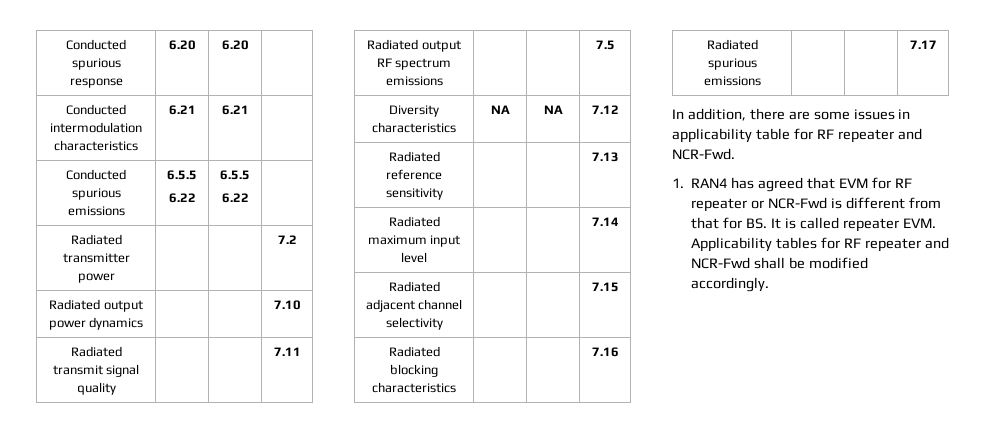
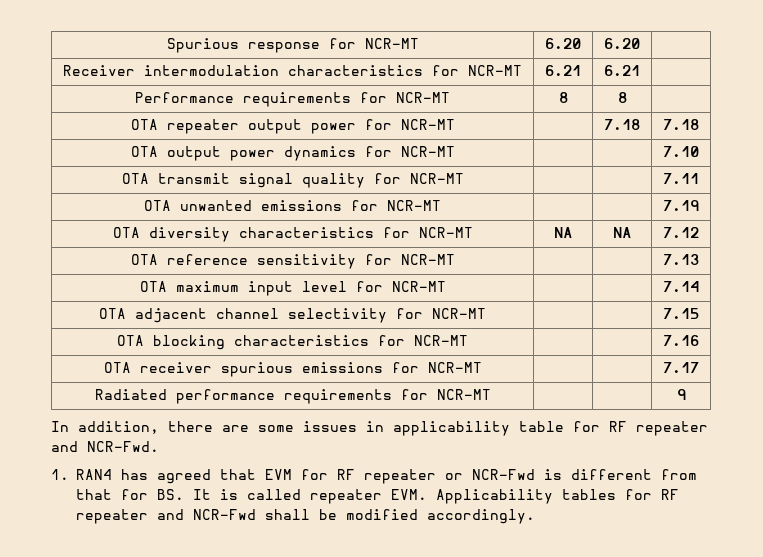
- Conducted spurious response | 6.20 | 6.20 |
+ Spurious response for NCR-MT | 6.20 | 6.20 |
- Conducted intermodulation characteristics | 6.21 | 6.21 |
+ Receiver intermodulation characteristics for NCR-MT | 6.21 | 6.21 |
- Conducted spurious emissions | 6.5.5
- 6.22 | 6.5.5
- 6.22 |
- Radiated transmitter power | | | 7.2
- Radiated output power dynamics | | | 7.10
+ Performance requirements for NCR-MT | 8 | 8 |
+ OTA repeater output power for NCR-MT | | 7.18 | 7.18
+ OTA output power dynamics for NCR-MT | | | 7.10
- Radiated transmit signal quality | | | 7.11
+ OTA transmit signal quality for NCR-MT | | | 7.11
- Radiated output RF spectrum emissions | | | 7.5
- Diversity characteristics | NA | NA | 7.12
+ OTA unwanted emissions for NCR-MT | | | 7.19
+ OTA diversity characteristics for NCR-MT | NA | NA | 7.12
- Radiated reference sensitivity | | | 7.13
+ OTA reference sensitivity for NCR-MT | | | 7.13
- Radiated maximum input level | | | 7.14
+ OTA maximum input level for NCR-MT | | | 7.14
- Radiated adjacent channel selectivity | | | 7.15
+ OTA adjacent channel selectivity for NCR-MT | | | 7.15
- Radiated blocking characteristics | | | 7.16
+ OTA blocking characteristics for NCR-MT | | | 7.16
- Radiated spurious emissions | | | 7.17
+ OTA receiver spurious emissions for NCR-MT | | | 7.17
+ Radiated performance requirements for NCR-MT | | | 9

